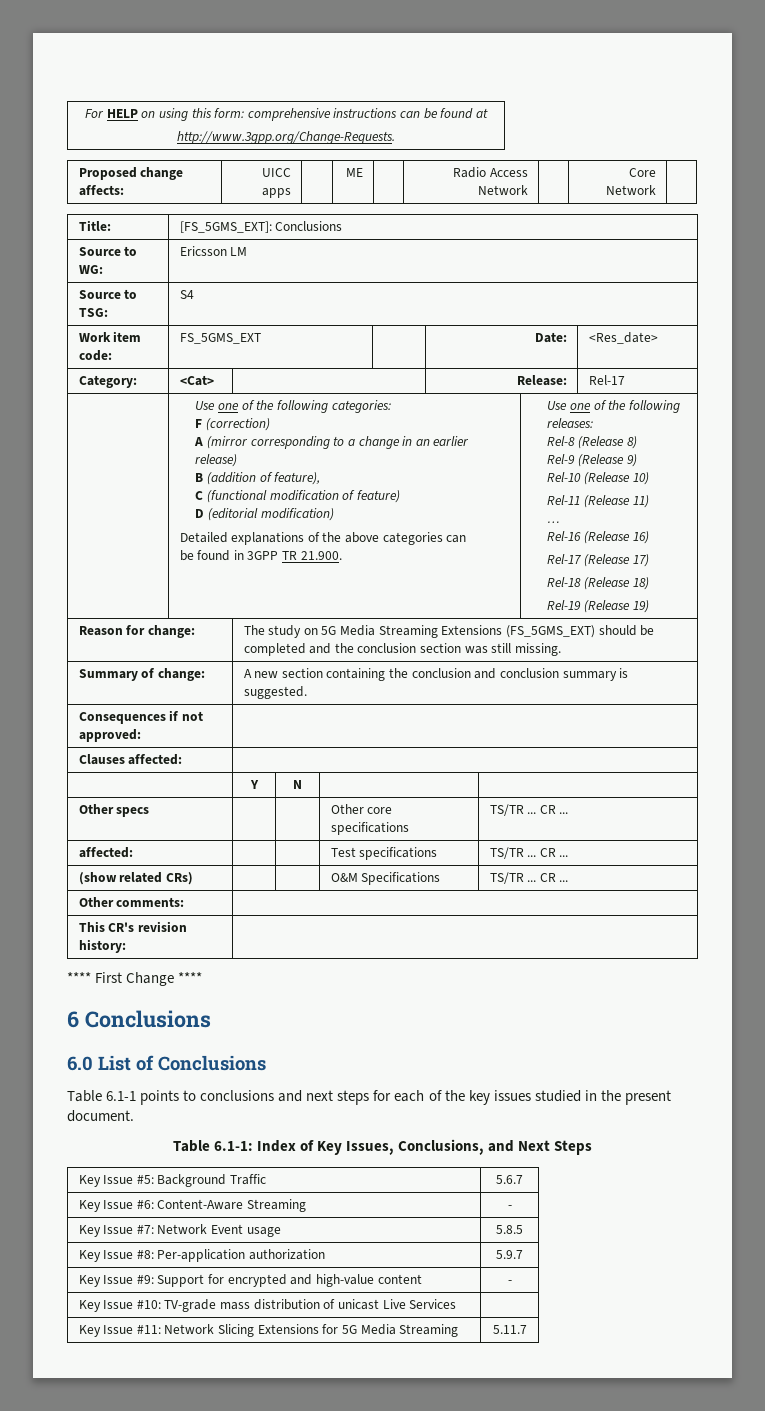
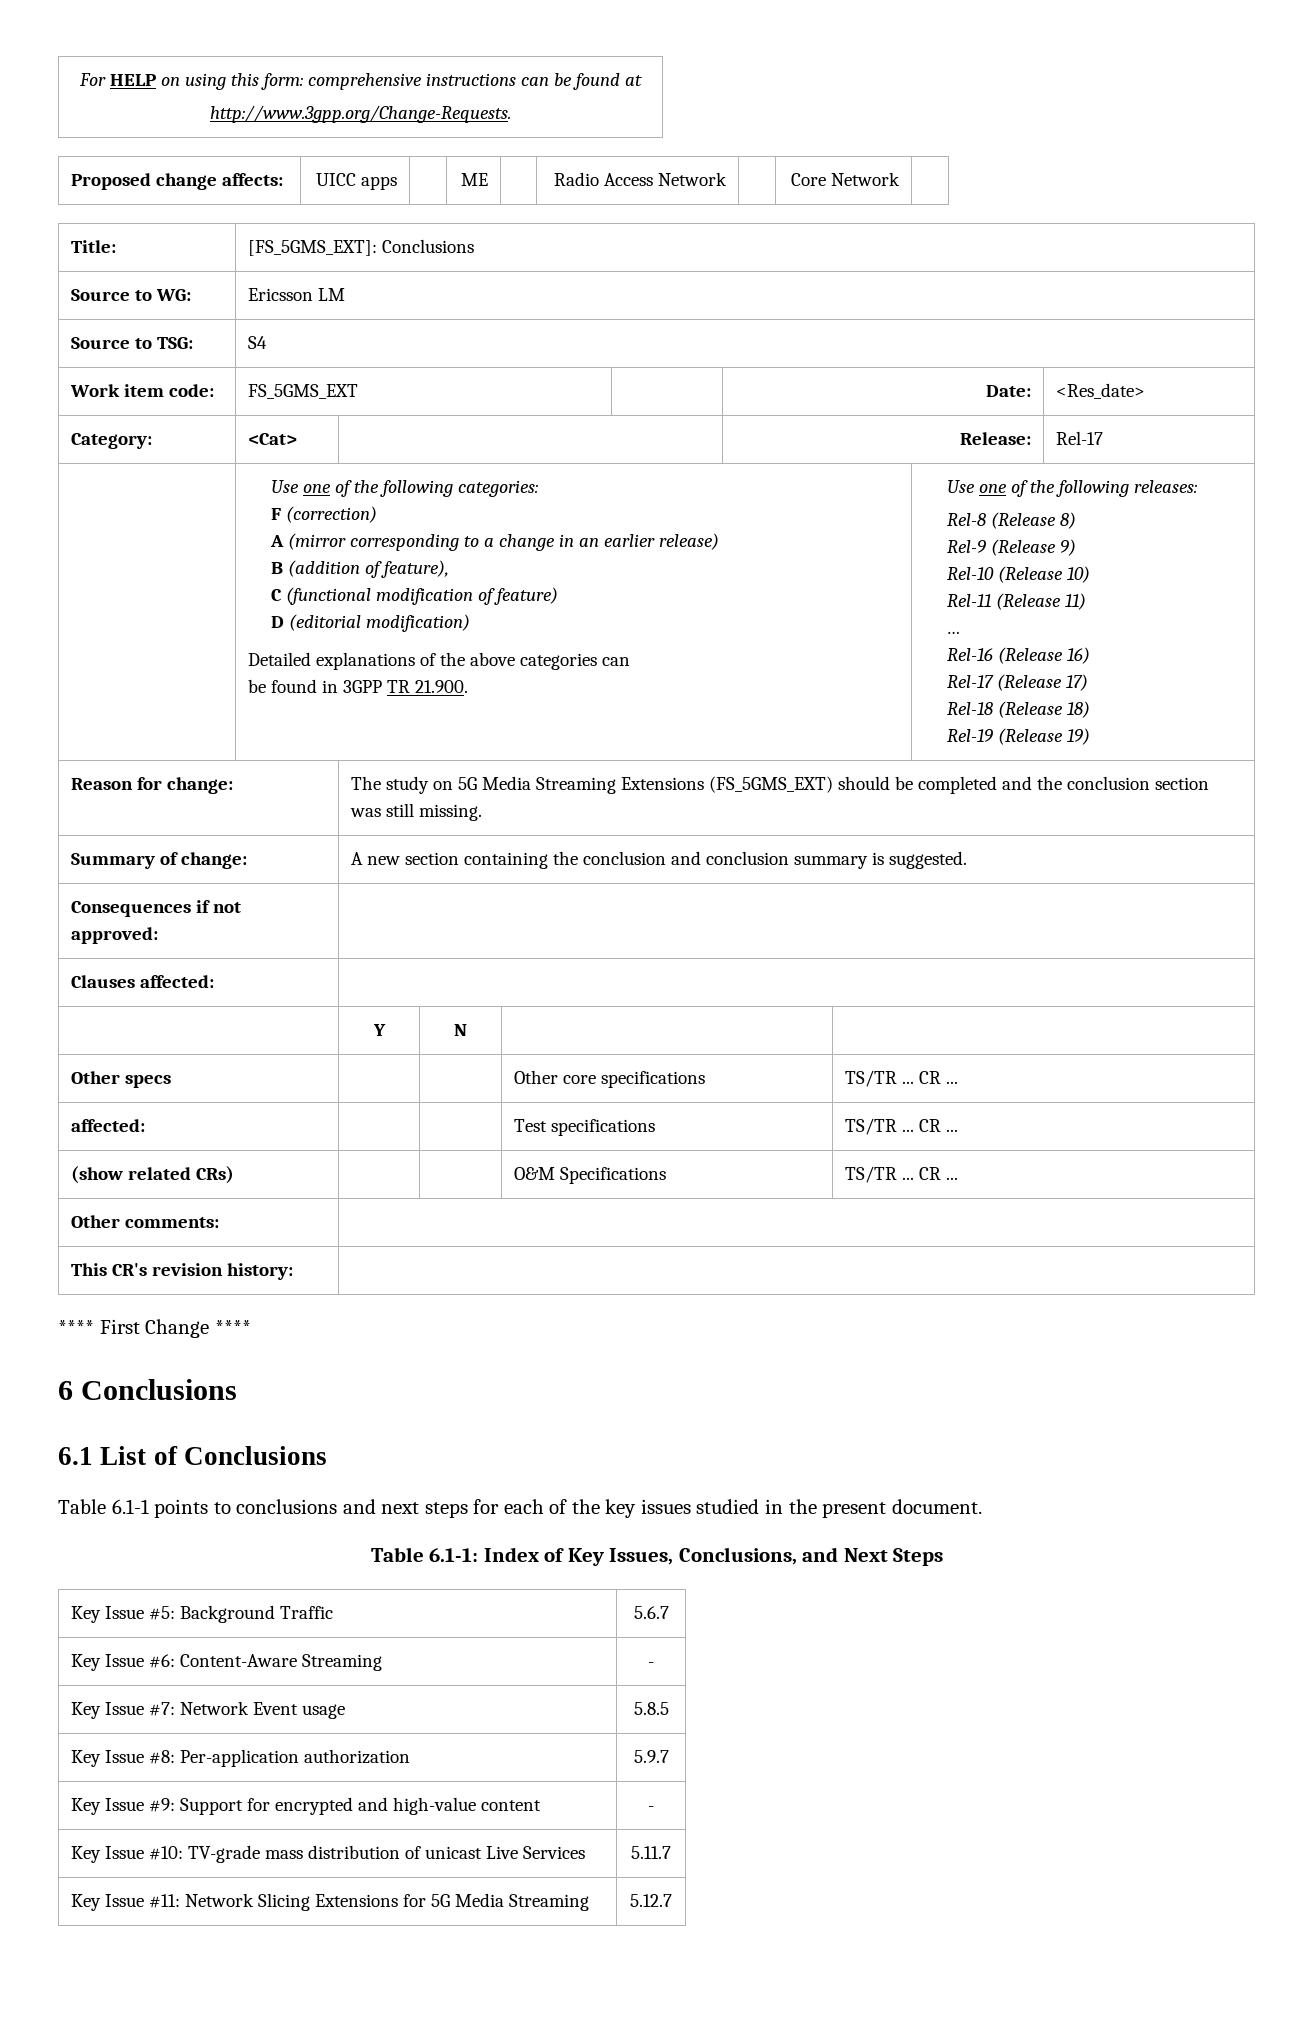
- 6.0 List of Conclusions
+ 6.1 List of Conclusions
- Key Issue #10: TV-grade mass distribution of unicast Live Services |
+ Key Issue #10: TV-grade mass distribution of unicast Live Services | 5.11.7
- Key Issue #11: Network Slicing Extensions for 5G Media Streaming | 5.11.7
+ Key Issue #11: Network Slicing Extensions for 5G Media Streaming | 5.12.7

